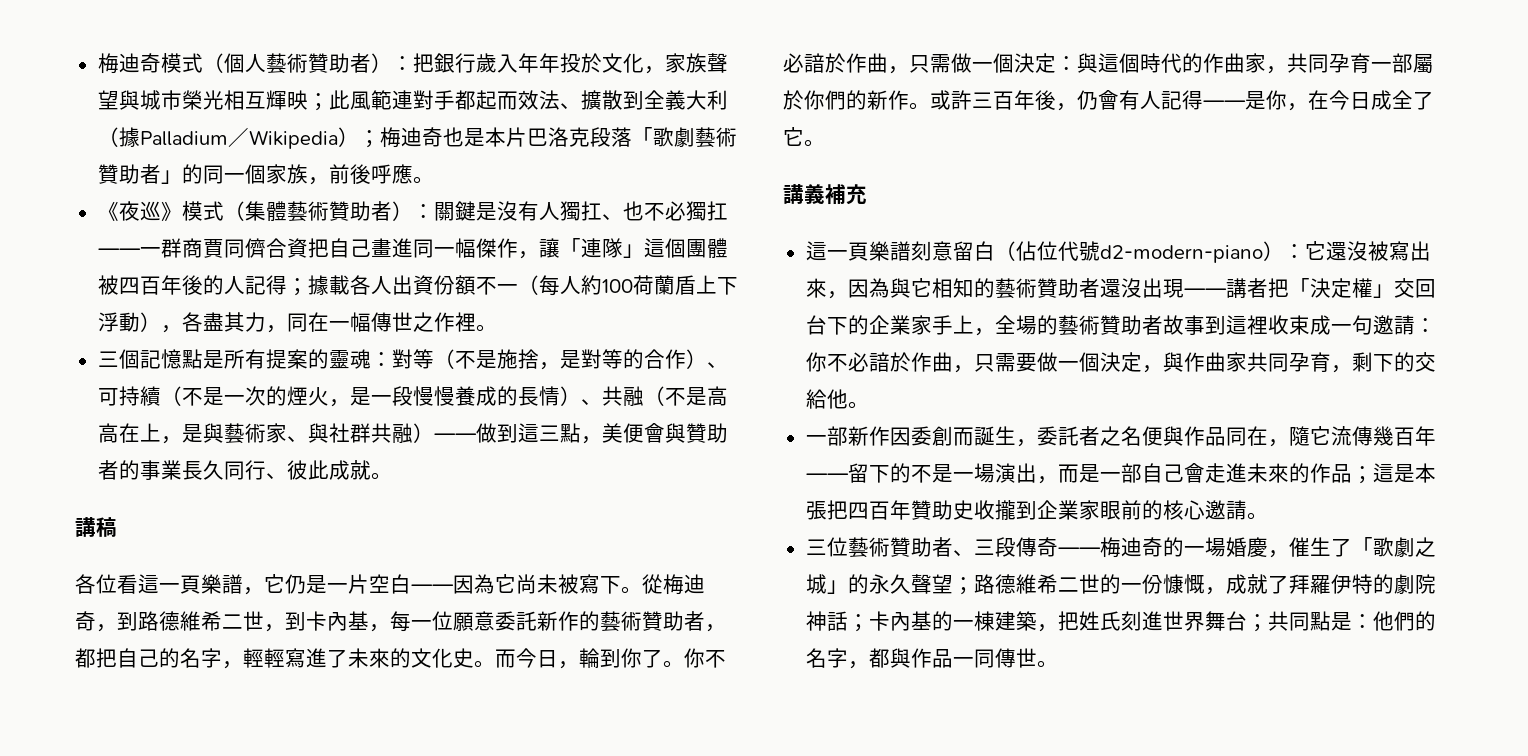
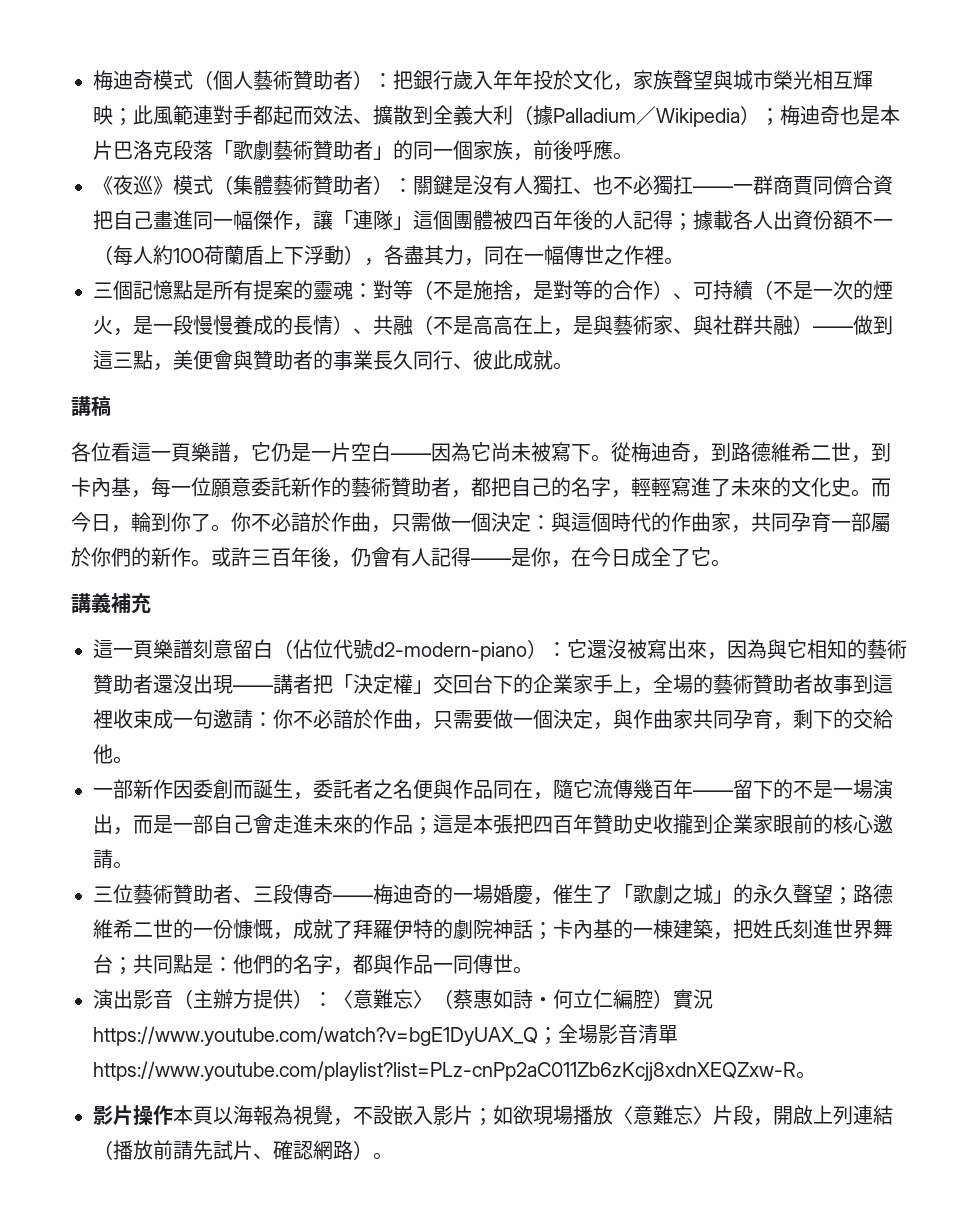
+ 演出影音（主辦方提供）：〈意難忘〉（蔡惠如詩・何立仁編腔）實況https://www.youtube.com/watch?v=bgE1DyUAX_Q；全場影音清單https://www.youtube.com/playlist?list=PLz-cnPp2aC011Zb6zKcjj8xdnXEQZxw-R。
+ 影片操作本頁以海報為視覺，不設嵌入影片；如欲現場播放〈意難忘〉片段，開啟上列連結（播放前請先試片、確認網路）。

